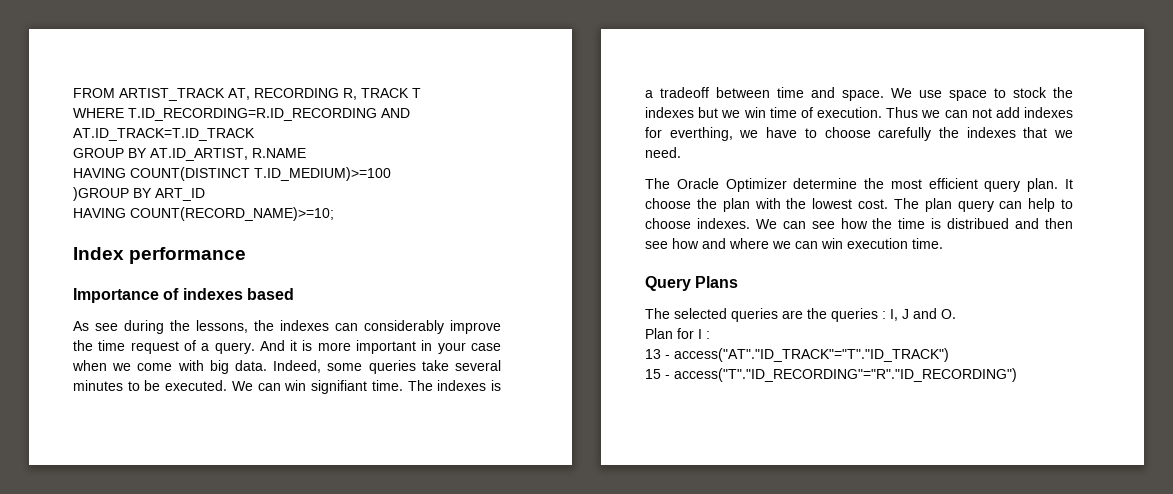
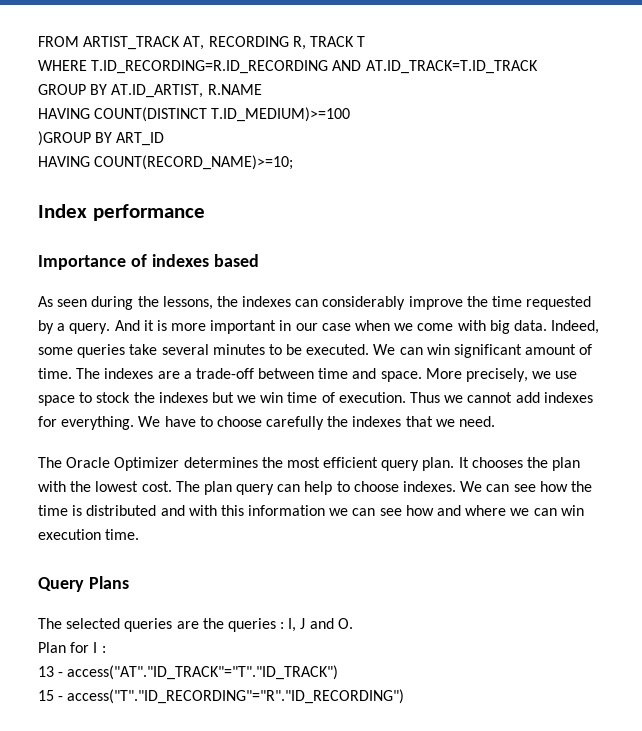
- As see during the lessons, the indexes can considerably improve the time request of a query.
+ As seen during the lessons, the indexes can considerably improve the time requested by a query.
- And it is more important in your case when we come with big data.
+ And it is more important in our case when we come with big data.
- We can win signifiant time. The indexes is a tradeoff between time and space.
+ We can win significant amount of time. The indexes are a trade-off between time and space.
- We use space to stock the indexes but we win time of execution.
+ More precisely, we use space to stock the indexes but we win time of execution.
- Thus we can not add indexes for everthing, we have to choose carefully the indexes that we need.
+ Thus we cannot add indexes for everything. We have to choose carefully the indexes that we need.
- The Oracle Optimizer determine the most efficient query plan.
+ The Oracle Optimizer determines the most efficient query plan.
- It choose the plan with the lowest cost.
+ It chooses the plan with the lowest cost.
- We can see how the time is distribued and then see how and where we can win execution time.
+ We can see how the time is distributed and with this information we can see how and where we can win execution time.

